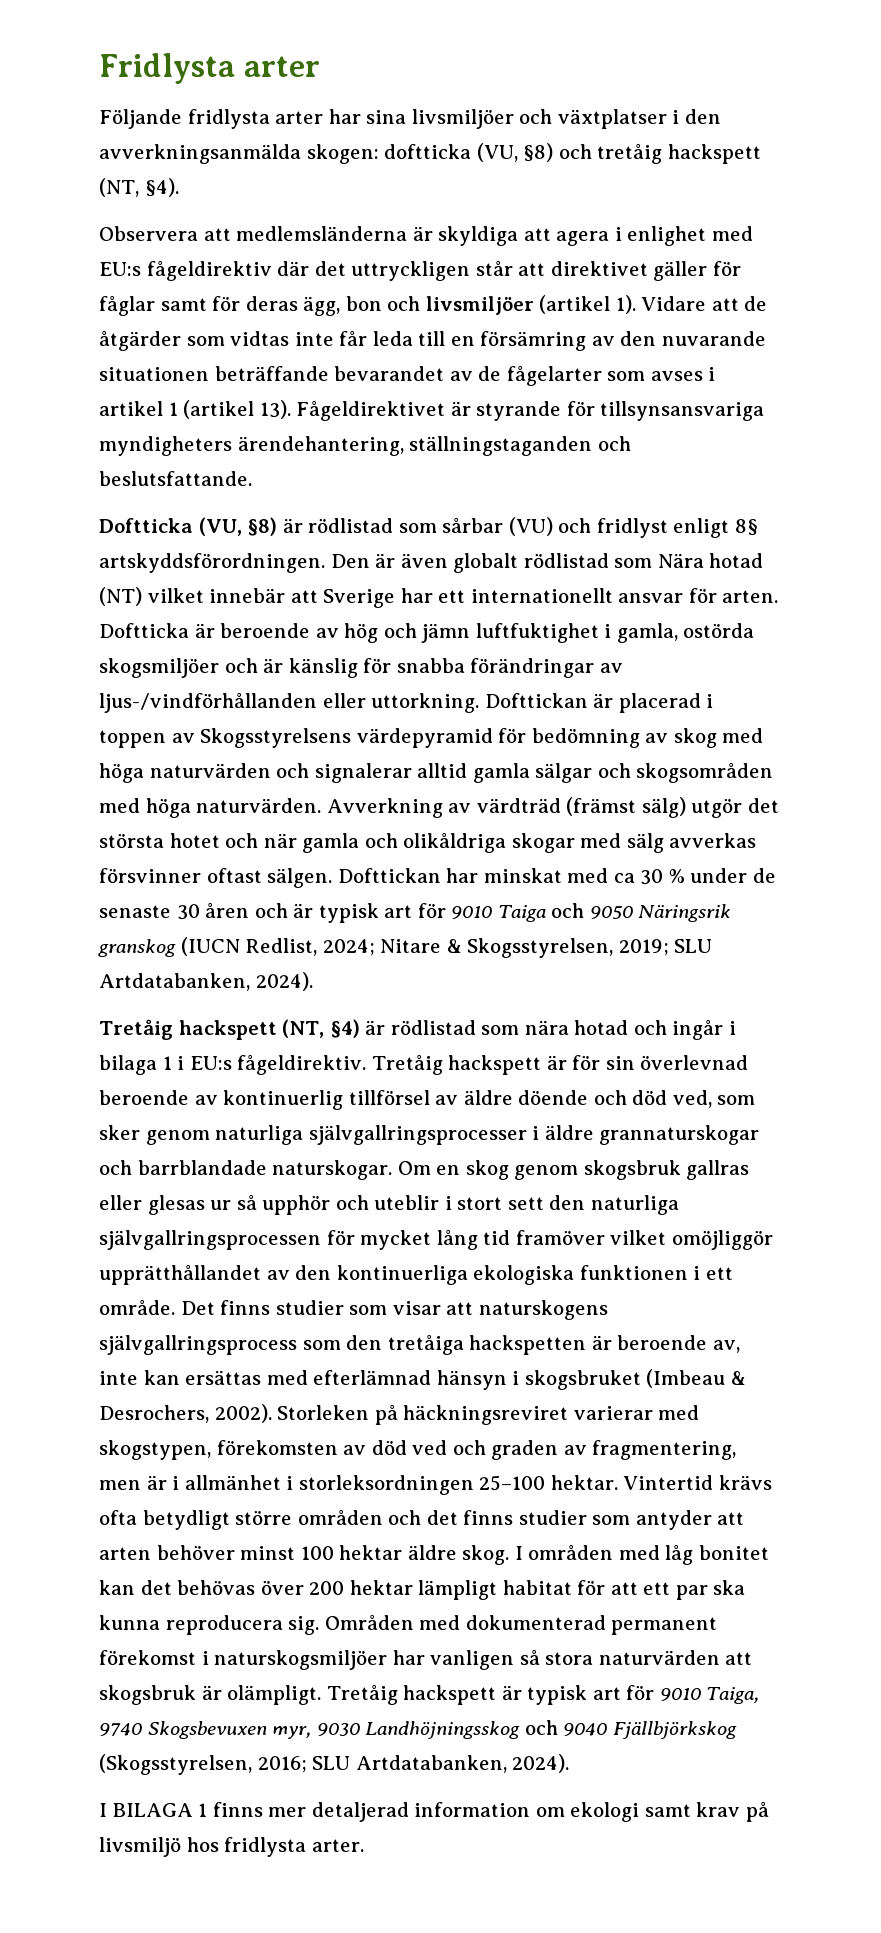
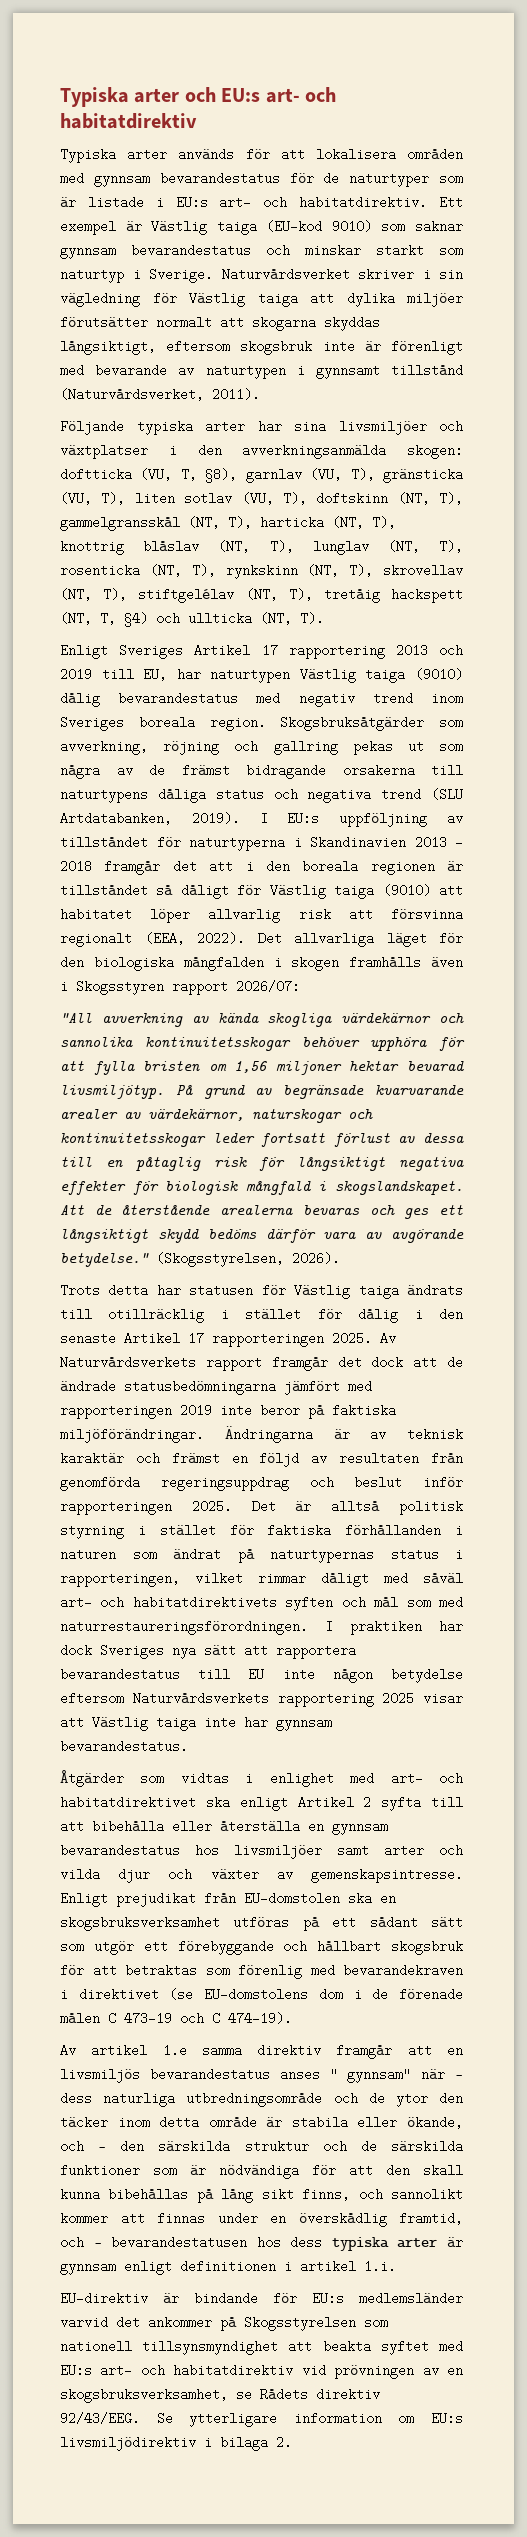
- Fridlysta arter
+ Typiska arter och EU:s art- och habitatdirektiv
+ Typiska arter används för att lokalisera områden med gynnsam bevarandestatus för de naturtyper som är listade i EU:s art- och habitatdirektiv. Ett exempel är Västlig taiga (EU-kod 9010) som saknar gynnsam bevarandestatus och minskar starkt som naturtyp i Sverige. Naturvårdsverket skriver i sin vägledning för Västlig taiga att dylika miljöer förutsätter normalt att skogarna skyddas långsiktigt, eftersom skogsbruk inte är förenligt med bevarande av naturtypen i gynnsamt tillstånd (Naturvårdsverket, 2011).
- Följande fridlysta arter har sina livsmiljöer och växtplatser i den avverkningsanmälda skogen: doftticka (VU, §8) och tretåig hackspett (NT, §4).
- Observera att medlemsländerna är skyldiga att agera i enlighet med EU:s fågeldirektiv där det uttryckligen står att direktivet gäller för fåglar samt för deras ägg, bon och livsmiljöer (artikel 1). Vidare att de åtgärder som vidtas inte får leda till en försämring av den nuvarande situationen beträffande bevarandet av de fågelarter som avses i artikel 1 (artikel 13). Fågeldirektivet är styrande för tillsynsansvariga myndigheters ärendehantering, ställningstaganden och beslutsfattande.
- Doftticka (VU, §8) är rödlistad som sårbar (VU) och fridlyst enligt 8§ artskyddsförordningen. Den är även globalt rödlistad som Nära hotad (NT) vilket innebär att Sverige har ett internationellt ansvar för arten. Doftticka är beroende av hög och jämn luftfuktighet i gamla, ostörda skogsmiljöer och är känslig för snabba förändringar av ljus-/vindförhållanden eller uttorkning. Dofttickan är placerad i toppen av Skogsstyrelsens värdepyramid för bedömning av skog med höga naturvärden och signalerar alltid gamla sälgar och skogsområden med höga naturvärden. Avverkning av värdträd (främst sälg) utgör det största hotet och när gamla och olikåldriga skogar med sälg avverkas försvinner oftast sälgen. Dofttickan har minskat med ca 30 % under de senaste 30 åren och är typisk art för 9010 Taiga och 9050 Näringsrik granskog (IUCN Redlist, 2024; Nitare & Skogsstyrelsen, 2019; SLU Artdatabanken, 2024).
- Tretåig hackspett (NT, §4) är rödlistad som nära hotad och ingår i bilaga 1 i EU:s fågeldirektiv. Tretåig hackspett är för sin överlevnad beroende av kontinuerlig tillförsel av äldre döende och död ved, som sker genom naturliga självgallringsprocesser i äldre grannaturskogar och barrblandade naturskogar. Om en skog genom skogsbruk gallras eller glesas ur så upphör och uteblir i stort sett den naturliga självgallringsprocessen för mycket lång tid framöver vilket omöjliggör upprätthållandet av den kontinuerliga ekologiska funktionen i ett område. Det finns studier som visar att naturskogens självgallringsprocess som den tretåiga hackspetten är beroende av, inte kan ersättas med efterlämnad hänsyn i skogsbruket (Imbeau & Desrochers, 2002). Storleken på häckningsreviret varierar med skogstypen, förekomsten av död ved och graden av fragmentering, men är i allmänhet i storleksordningen 25–100 hektar. Vintertid krävs ofta betydligt större områden och det finns studier som antyder att arten behöver minst 100 hektar äldre skog. I områden med låg bonitet kan det behövas över 200 hektar lämpligt habitat för att ett par ska kunna reproducera sig. Områden med dokumenterad permanent förekomst i naturskogsmiljöer har vanligen så stora naturvärden att skogsbruk är olämpligt. Tretåig hackspett är typisk art för 9010 Taiga, 9740 Skogsbevuxen myr, 9030 Landhöjningsskog och 9040 Fjällbjörkskog (Skogsstyrelsen, 2016; SLU Artdatabanken, 2024).
- I BILAGA 1 finns mer detaljerad information om ekologi samt krav på livsmiljö hos fridlysta arter.
+ Följande typiska arter har sina livsmiljöer och växtplatser i den avverkningsanmälda skogen: doftticka (VU, T, §8), garnlav (VU, T), gränsticka (VU, T), liten sotlav (VU, T), doftskinn (NT, T), gammelgransskål (NT, T), harticka (NT, T), knottrig blåslav (NT, T), lunglav (NT, T), rosenticka (NT, T), rynkskinn (NT, T), skrovellav (NT, T), stiftgelélav (NT, T), tretåig hackspett (NT, T, §4) och ullticka (NT, T).
+ Enligt Sveriges Artikel 17 rapportering 2013 och 2019 till EU, har naturtypen Västlig taiga (9010) dålig bevarandestatus med negativ trend inom Sveriges boreala region. Skogsbruksåtgärder som avverkning, röjning och gallring pekas ut som några av de främst bidragande orsakerna till naturtypens dåliga status och negativa trend (SLU Artdatabanken, 2019). I EU:s uppföljning av tillståndet för naturtyperna i Skandinavien 2013 – 2018 framgår det att i den boreala regionen är tillståndet så dåligt för Västlig taiga (9010) att habitatet löper allvarlig risk att försvinna regionalt (EEA, 2022). Det allvarliga läget för den biologiska mångfalden i skogen framhålls även i Skogsstyren rapport 2026/07:
+ "All avverkning av kända skogliga värdekärnor och sannolika kontinuitetsskogar behöver upphöra för att fylla bristen om 1,56 miljoner hektar bevarad livsmiljötyp. På grund av begränsade kvarvarande arealer av värdekärnor, naturskogar och kontinuitetsskogar leder fortsatt förlust av dessa till en påtaglig risk för långsiktigt negativa effekter för biologisk mångfald i skogslandskapet. Att de återstående arealerna bevaras och ges ett långsiktigt skydd bedöms därför vara av avgörande betydelse." (Skogsstyrelsen, 2026).
+ Trots detta har statusen för Västlig taiga ändrats till otillräcklig i stället för dålig i den senaste Artikel 17 rapporteringen 2025. Av Naturvårdsverkets rapport framgår det dock att de ändrade statusbedömningarna jämfört med rapporteringen 2019 inte beror på faktiska miljöförändringar. Ändringarna är av teknisk karaktär och främst en följd av resultaten från genomförda regeringsuppdrag och beslut inför rapporteringen 2025. Det är alltså politisk styrning i stället för faktiska förhållanden i naturen som ändrat på naturtypernas status i rapporteringen, vilket rimmar dåligt med såväl art- och habitatdirektivets syften och mål som med naturrestaureringsförordningen. I praktiken har dock Sveriges nya sätt att rapportera bevarandestatus till EU inte någon betydelse eftersom Naturvårdsverkets rapportering 2025 visar att Västlig taiga inte har gynnsam bevarandestatus.
+ Åtgärder som vidtas i enlighet med art- och habitatdirektivet ska enligt Artikel 2 syfta till att bibehålla eller återställa en gynnsam bevarandestatus hos livsmiljöer samt arter och vilda djur och växter av gemenskapsintresse. Enligt prejudikat från EU-domstolen ska en skogsbruksverksamhet utföras på ett sådant sätt som utgör ett förebyggande och hållbart skogsbruk för att betraktas som förenlig med bevarandekraven i direktivet (se EU-domstolens dom i de förenade målen C 473-19 och C 474-19).
+ Av artikel 1.e samma direktiv framgår att en livsmiljös bevarandestatus anses " gynnsam" när — dess naturliga utbredningsområde och de ytor den täcker inom detta område är stabila eller ökande, och — den särskilda struktur och de särskilda funktioner som är nödvändiga för att den skall kunna bibehållas på lång sikt finns, och sannolikt kommer att finnas under en överskådlig framtid, och — bevarandestatusen hos dess typiska arter är gynnsam enligt definitionen i artikel 1.i.
+ EU-direktiv är bindande för EU:s medlemsländer varvid det ankommer på Skogsstyrelsen som nationell tillsynsmyndighet att beakta syftet med EU:s art- och habitatdirektiv vid prövningen av en skogsbruksverksamhet, se Rådets direktiv 92/43/EEG. Se ytterligare information om EU:s livsmiljödirektiv i bilaga 2.

